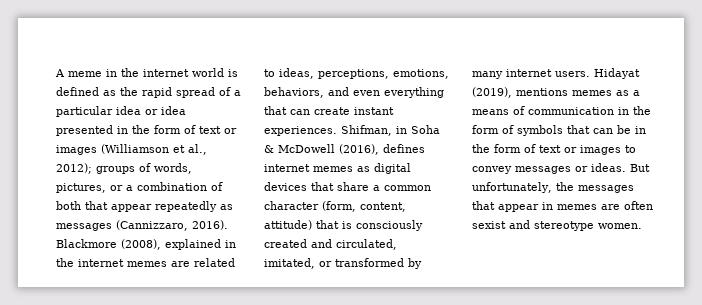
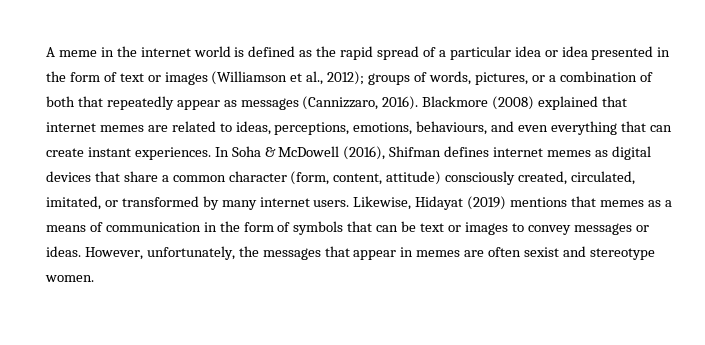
- A meme in the internet world is defined as the rapid spread of a particular idea or idea presented in the form of text or images (Williamson et al., 2012); groups of words, pictures, or a combination of both that appear repeatedly as messages (Cannizzaro, 2016).
+ A meme in the internet world is defined as the rapid spread of a particular idea or idea presented in the form of text or images (Williamson et al., 2012); groups of words, pictures, or a combination of both that repeatedly appear as messages (Cannizzaro, 2016).
- Blackmore (2008), explained in the internet memes are related to ideas, perceptions, emotions, behaviors, and even everything that can create instant experiences.
+ Blackmore (2008) explained that internet memes are related to ideas, perceptions, emotions, behaviours, and even everything that can create instant experiences.
- Shifman, in Soha & McDowell (2016), defines internet memes as digital devices that share a common character (form, content, attitude) that is consciously created and circulated, imitated, or transformed by many internet users.
+ In Soha & McDowell (2016), Shifman defines internet memes as digital devices that share a common character (form, content, attitude) consciously created, circulated, imitated, or transformed by many internet users.
- Hidayat (2019), mentions memes as a means of communication in the form of symbols that can be in the form of text or images to convey messages or ideas.
+ Likewise, Hidayat (2019) mentions that memes as a means of communication in the form of symbols that can be text or images to convey messages or ideas.
- But unfortunately, the messages that appear in memes are often sexist and stereotype women.
+ However, unfortunately, the messages that appear in memes are often sexist and stereotype women.

